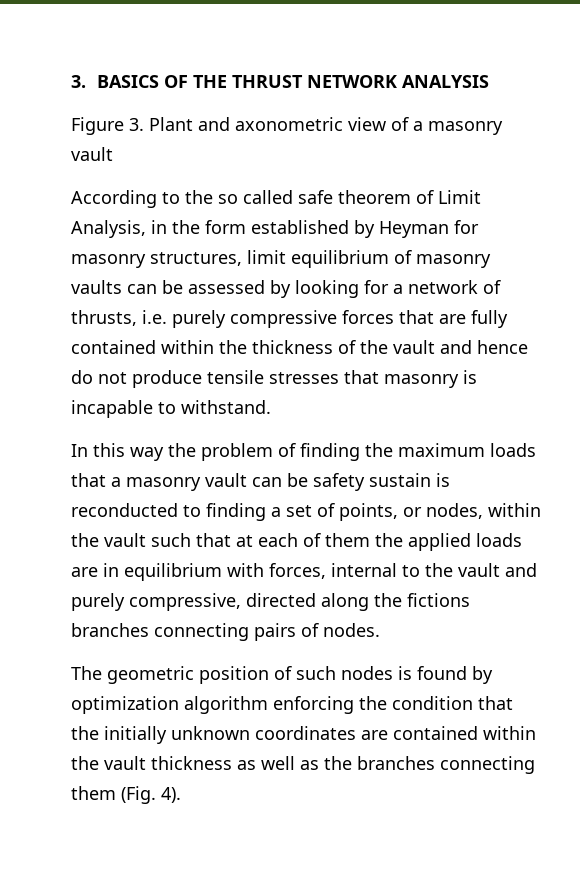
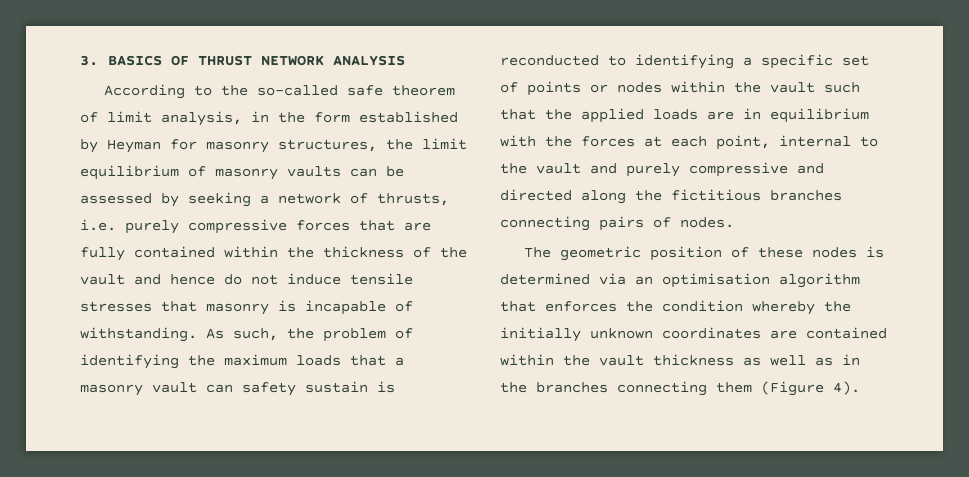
- 3. BASICS OF THE THRUST NETWORK ANALYSIS
+ 3. BASICS OF THRUST NETWORK ANALYSIS
- Figure 3. Plant and axonometric view of a masonry vault
- According to the so called safe theorem of Limit Analysis, in the form established by Heyman for masonry structures, limit equilibrium of masonry vaults can be assessed by looking for a network of thrusts, i.e. purely compressive forces that are fully contained within the thickness of the vault and hence do not produce tensile stresses that masonry is incapable to withstand.
- In this way the problem of finding the maximum loads that a masonry vault can be safety sustain is reconducted to finding a set of points, or nodes, within the vault such that at each of them the applied loads are in equilibrium with forces, internal to the vault and purely compressive, directed along the fictions branches connecting pairs of nodes.
+ According to the so-called safe theorem of limit analysis, in the form established by Heyman for masonry structures, the limit equilibrium of masonry vaults can be assessed by seeking a network of thrusts, i.e. purely compressive forces that are fully contained within the thickness of the vault and hence do not induce tensile stresses that masonry is incapable of withstanding. As such, the problem of identifying the maximum loads that a masonry vault can safety sustain is reconducted to identifying a specific set of points or nodes within the vault such that the applied loads are in equilibrium with the forces at each point, internal to the vault and purely compressive and directed along the fictitious branches connecting pairs of nodes.
- The geometric position of such nodes is found by optimization algorithm enforcing the condition that the initially unknown coordinates are contained within the vault thickness as well as the branches connecting them (Fig. 4).
+ The geometric position of these nodes is determined via an optimisation algorithm that enforces the condition whereby the initially unknown coordinates are contained within the vault thickness as well as in the branches connecting them (Figure 4).

